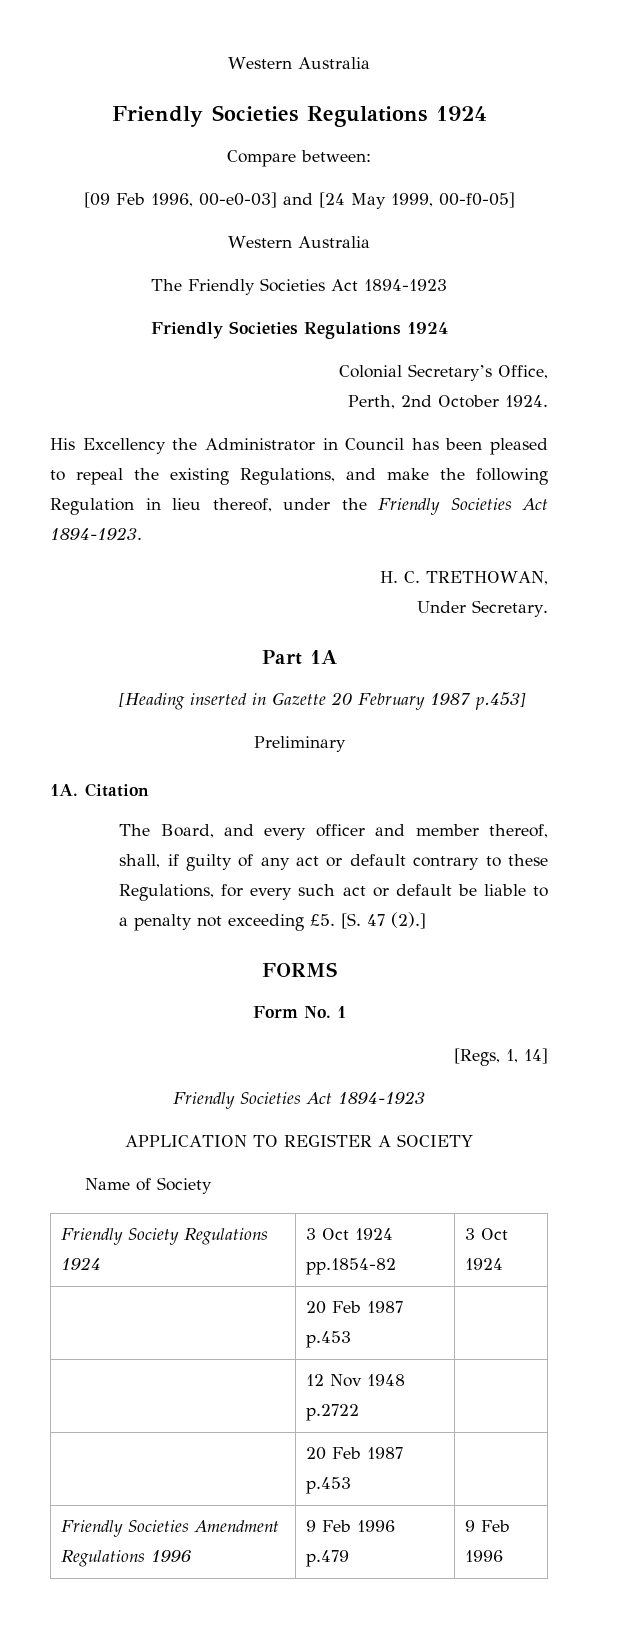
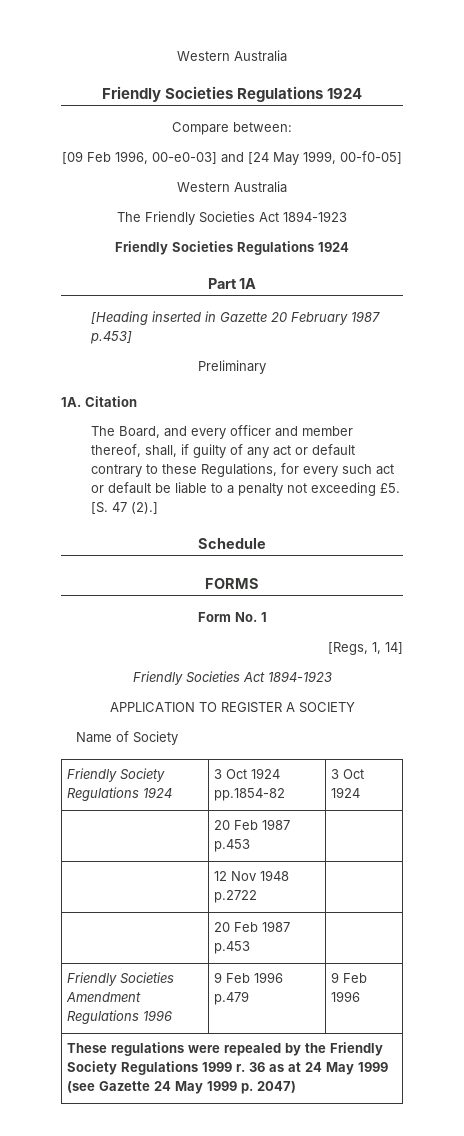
- Colonial Secretary’s Office,
- Perth, 2nd October 1924.
- His Excellency the Administrator in Council has been pleased to repeal the existing Regulations, and make the following Regulation in lieu thereof, under the Friendly Societies Act 1894-1923.
- H. C. TRETHOWAN,
- Under Secretary.
+ Schedule
+ These regulations were repealed by the Friendly Society Regulations 1999 r. 36 as at 24 May 1999 (see Gazette 24 May 1999 p. 2047)

